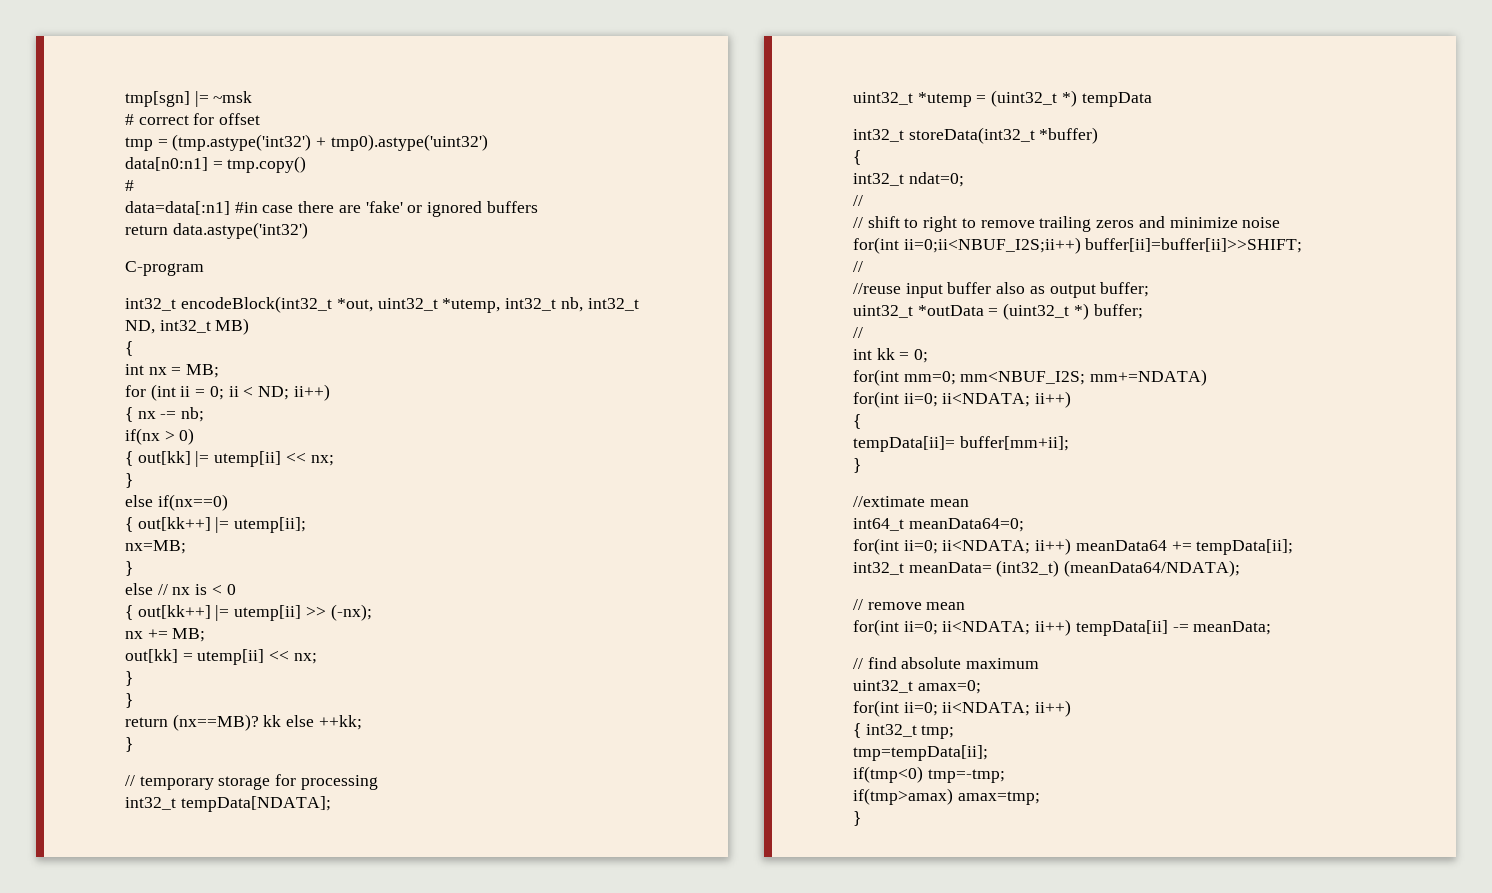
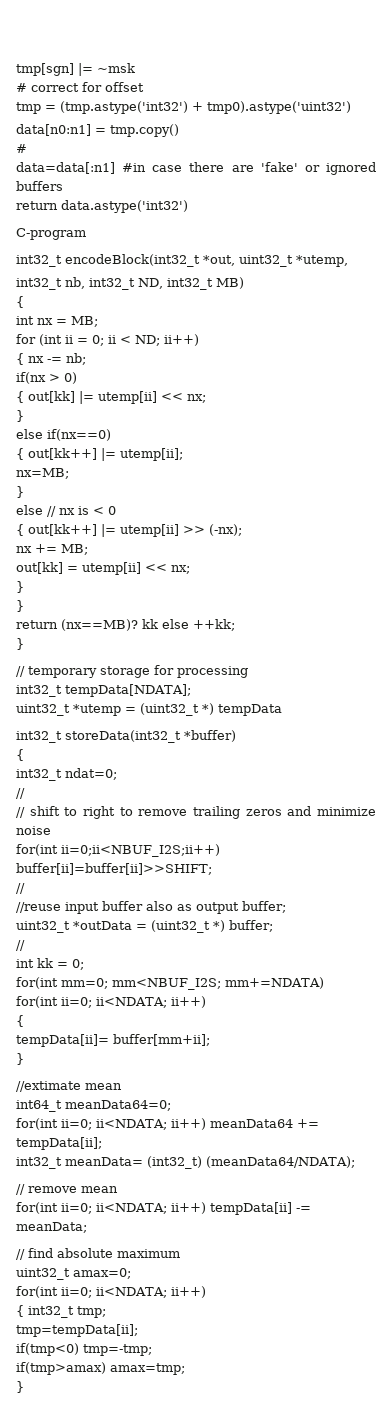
- int32_t encodeBlock(int32_t *out, uint32_t *utemp, int32_t nb, int32_t ND, int32_t MB)
+ int32_t encodeBlock(int32_t *out, uint32_t *utemp,
+ int32_t nb, int32_t ND, int32_t MB)

